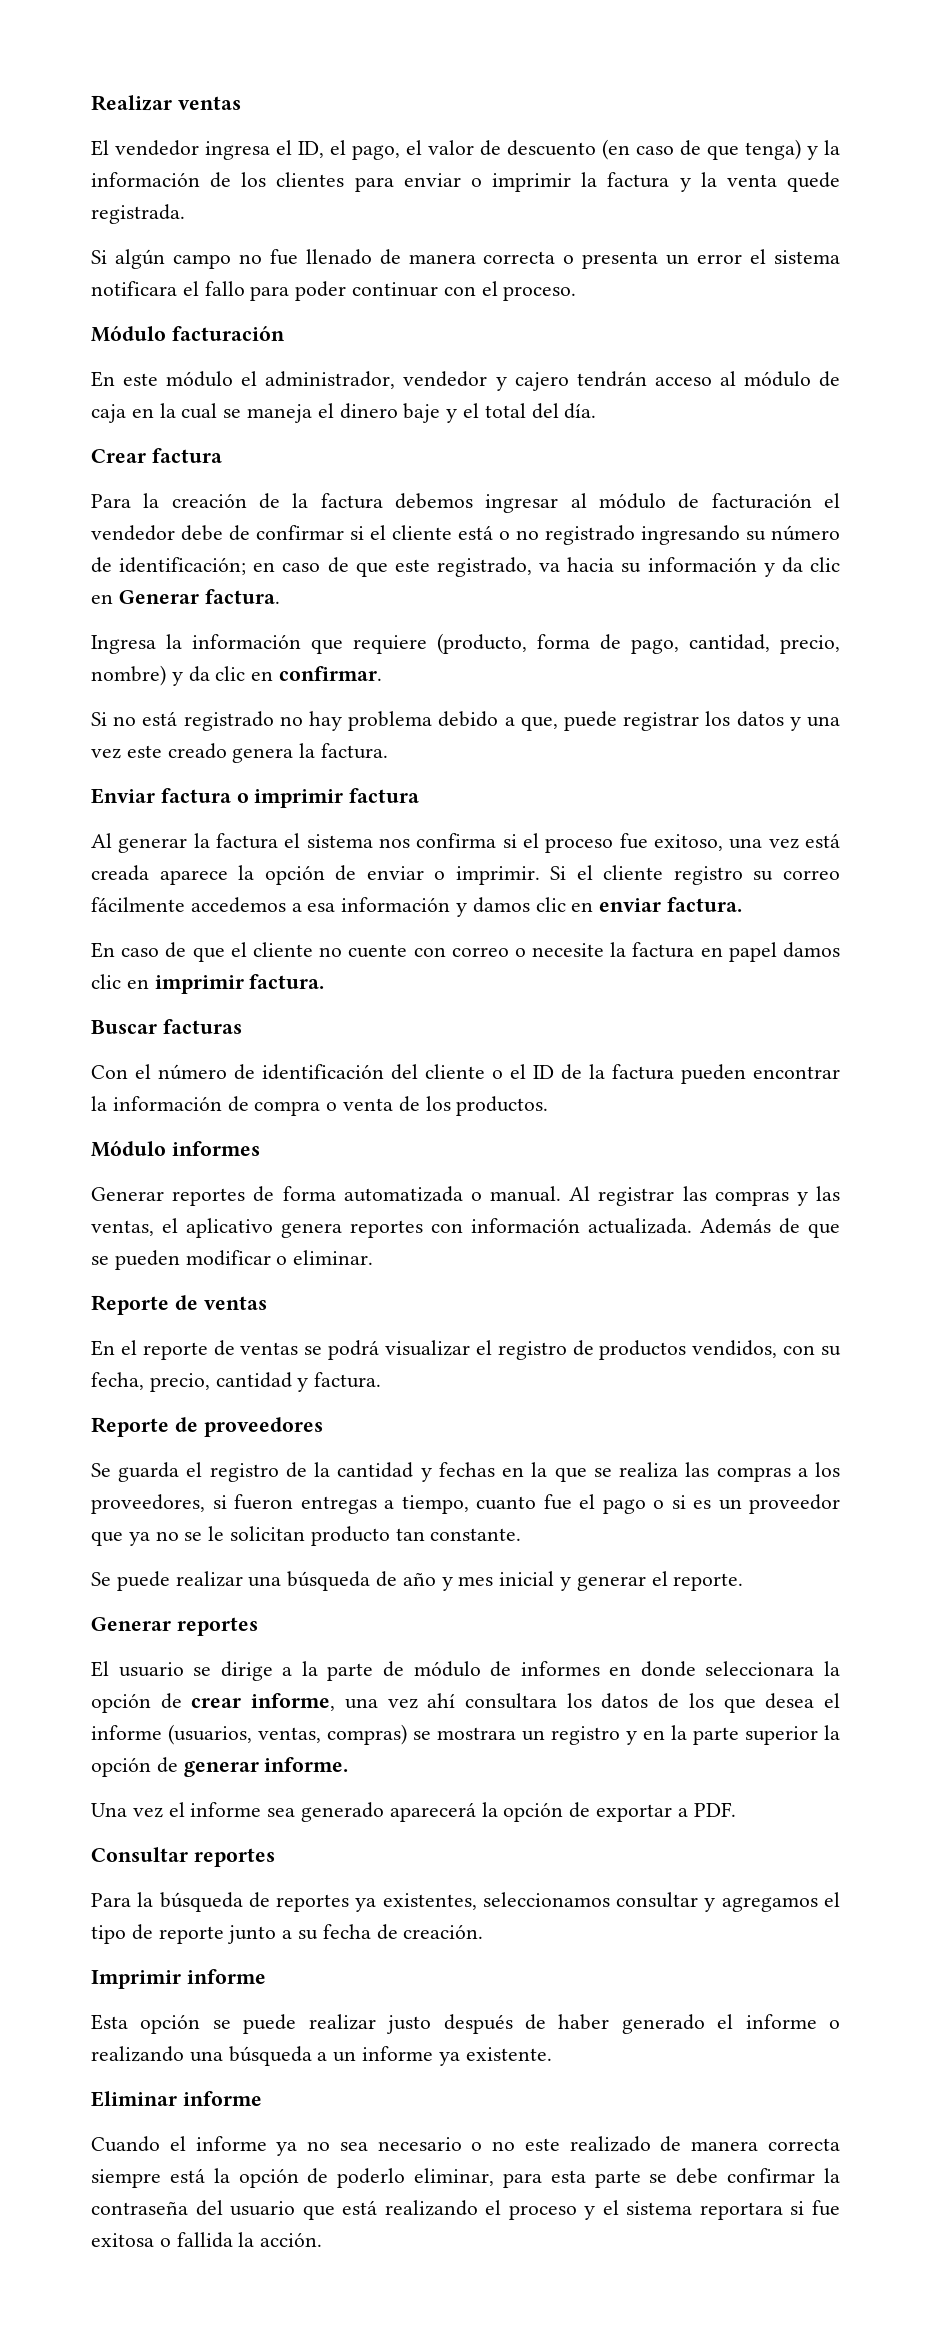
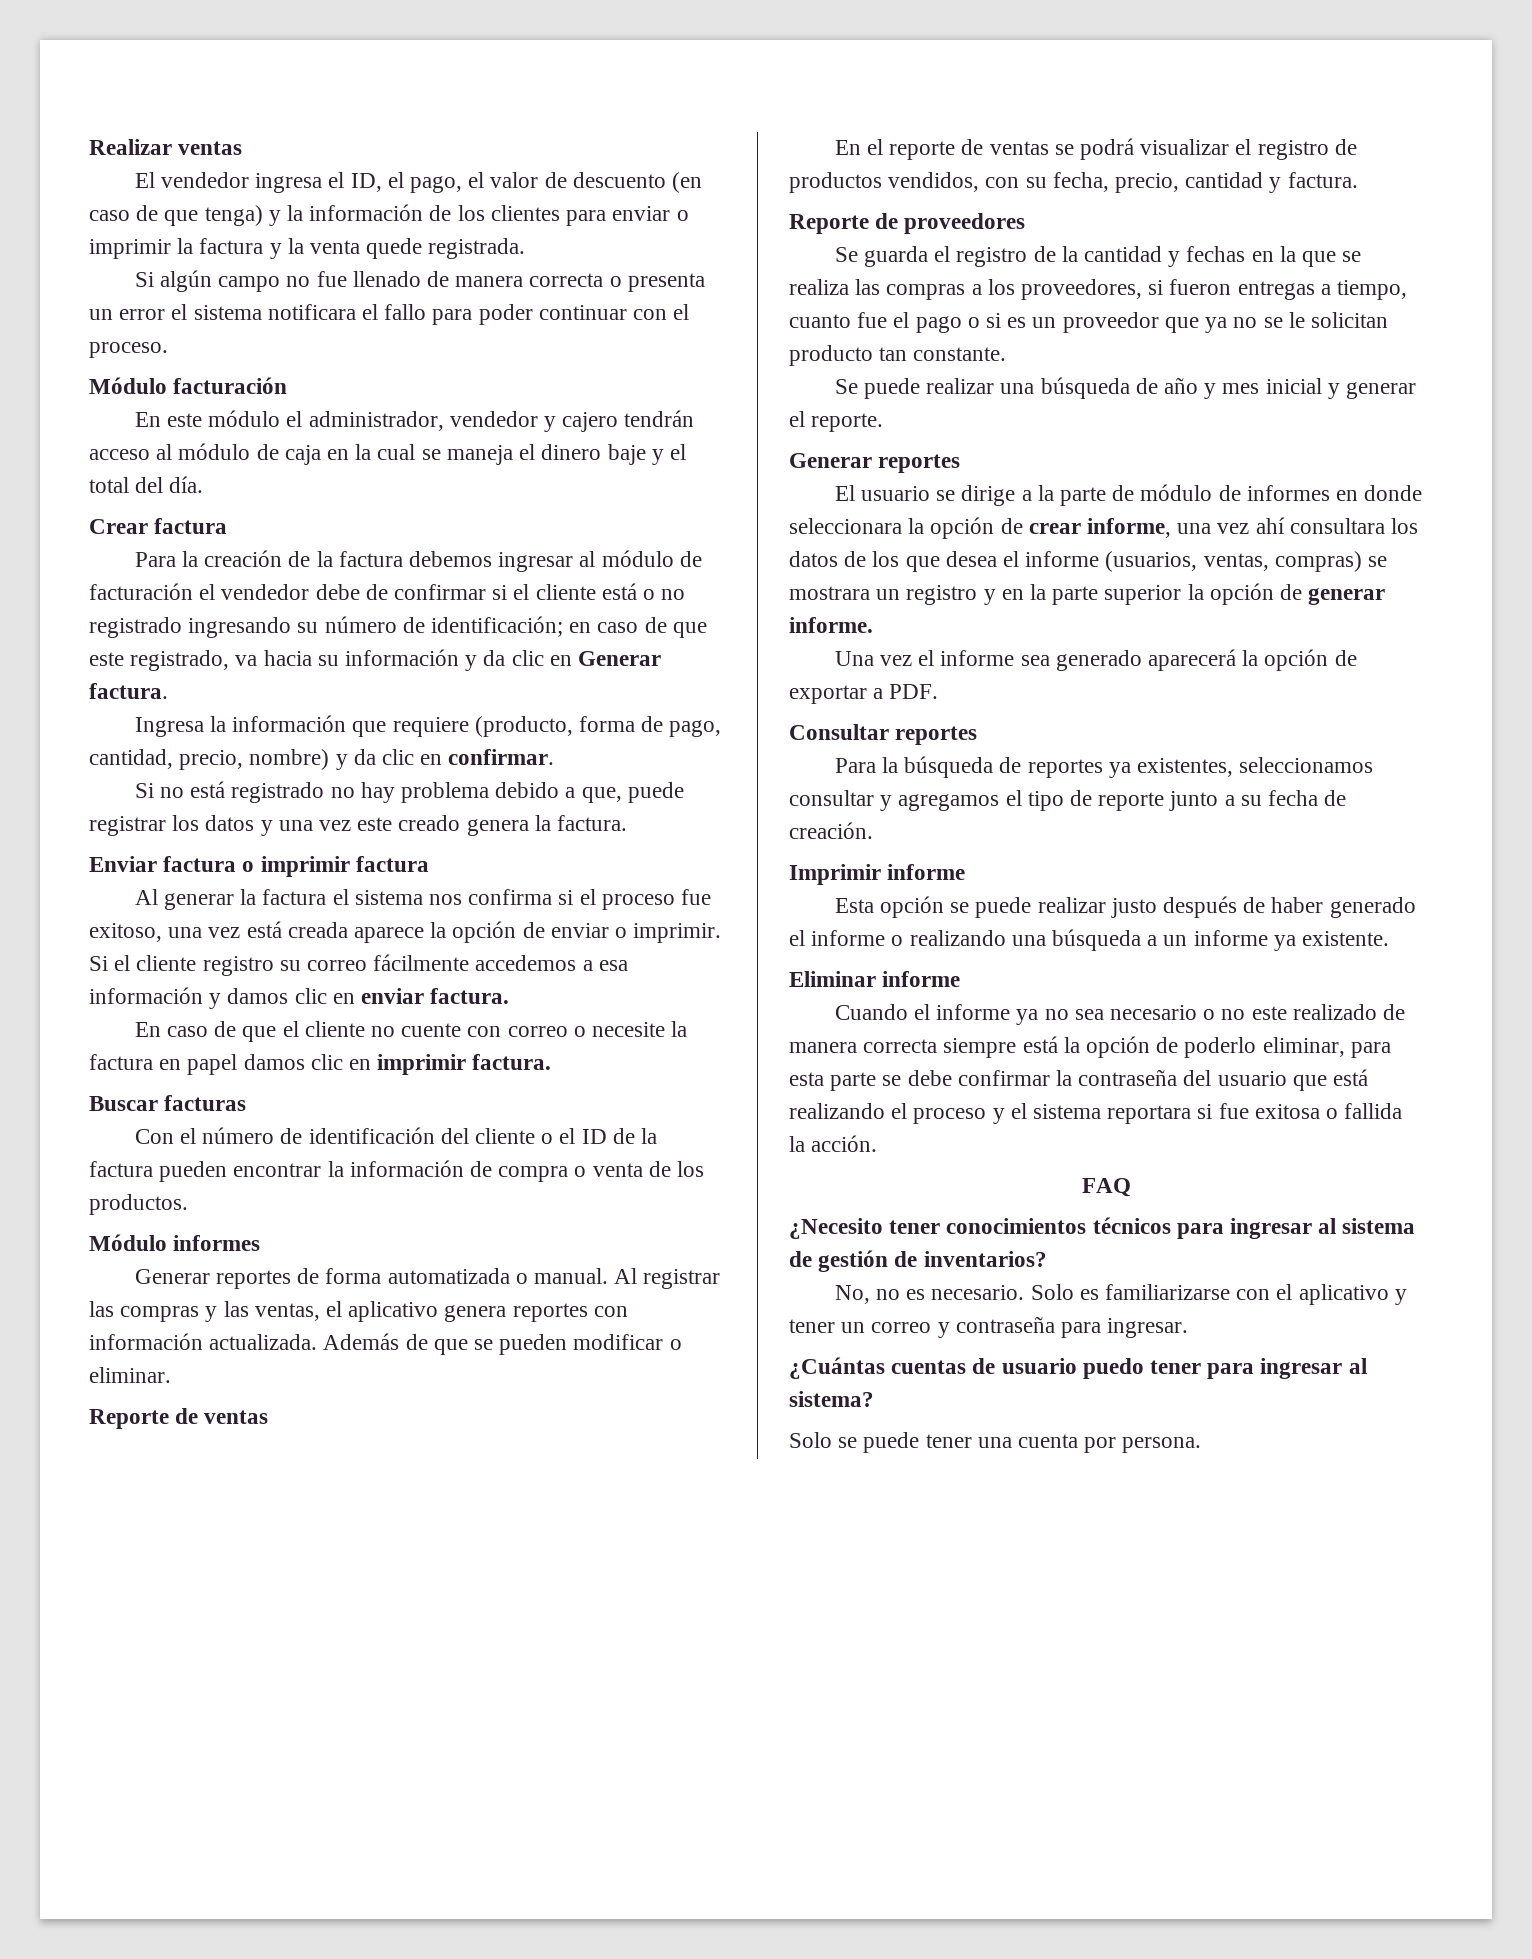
+ FAQ
+ ¿Necesito tener conocimientos técnicos para ingresar al sistema de gestión de inventarios?
+ No, no es necesario. Solo es familiarizarse con el aplicativo y tener un correo y contraseña para ingresar.
+ ¿Cuántas cuentas de usuario puedo tener para ingresar al sistema?
+ Solo se puede tener una cuenta por persona.

